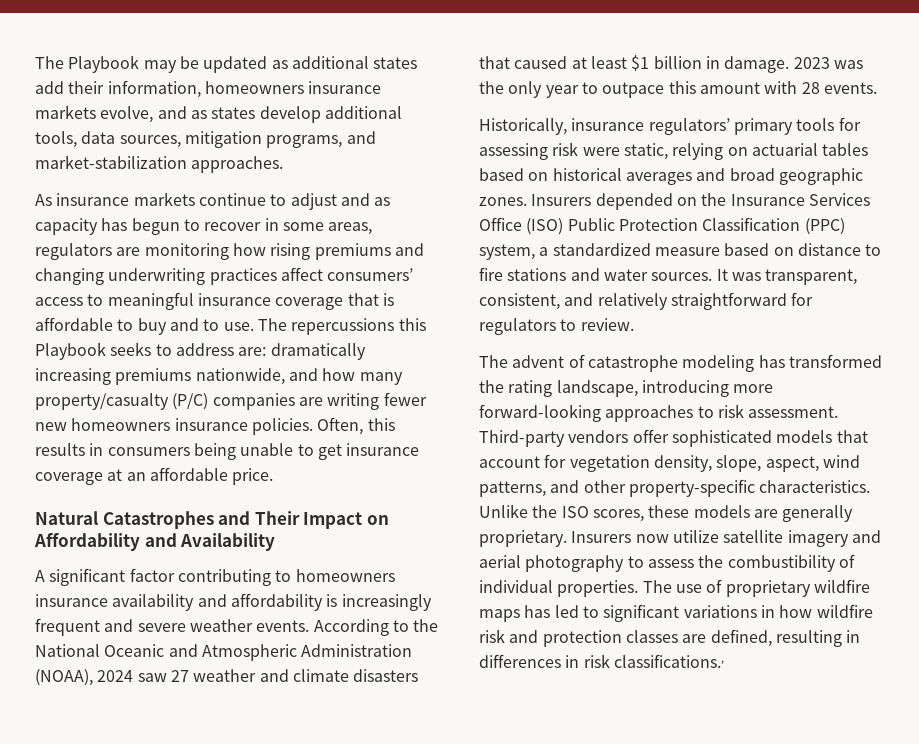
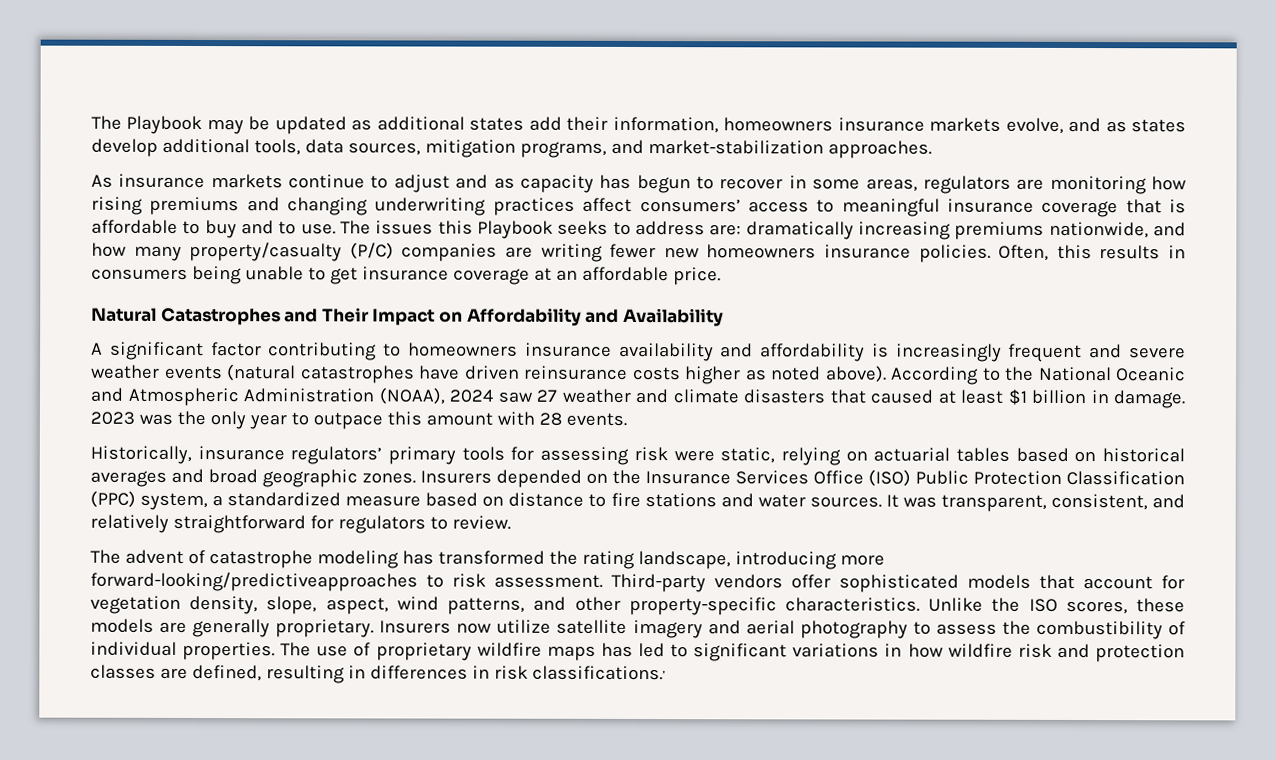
- The repercussions this Playbook seeks to address are: dramatically increasing premiums nationwide, and how many property/casualty (P/C) companies are writing fewer new homeowners insurance policies.
+ The issues this Playbook seeks to address are: dramatically increasing premiums nationwide, and how many property/casualty (P/C) companies are writing fewer new homeowners insurance policies.
- A significant factor contributing to homeowners insurance availability and affordability is increasingly frequent and severe weather events.
+ A significant factor contributing to homeowners insurance availability and affordability is increasingly frequent and severe weather events (natural catastrophes have driven reinsurance costs higher as noted above).
- The advent of catastrophe modeling has transformed the rating landscape, introducing more forward-looking approaches to risk assessment.
+ The advent of catastrophe modeling has transformed the rating landscape, introducing more forward-looking/predictiveapproaches to risk assessment.

